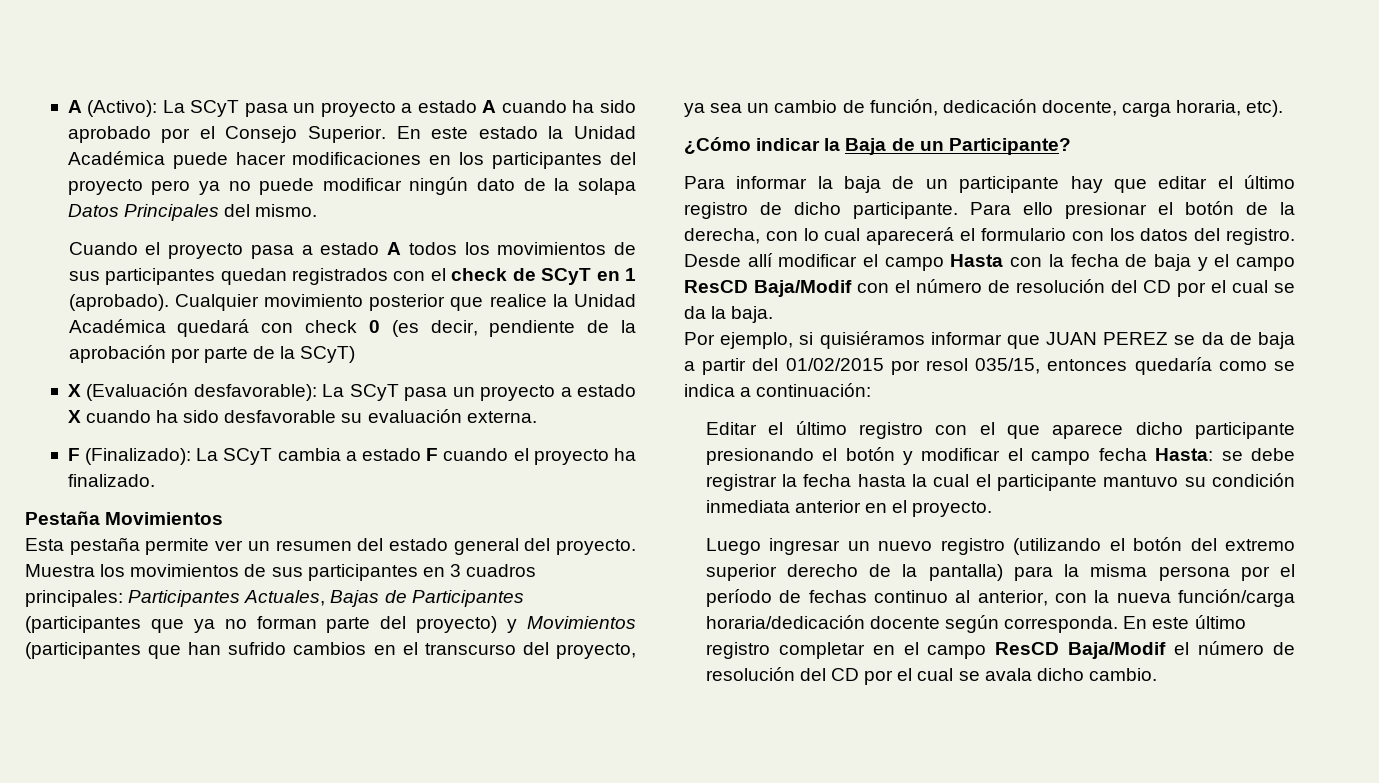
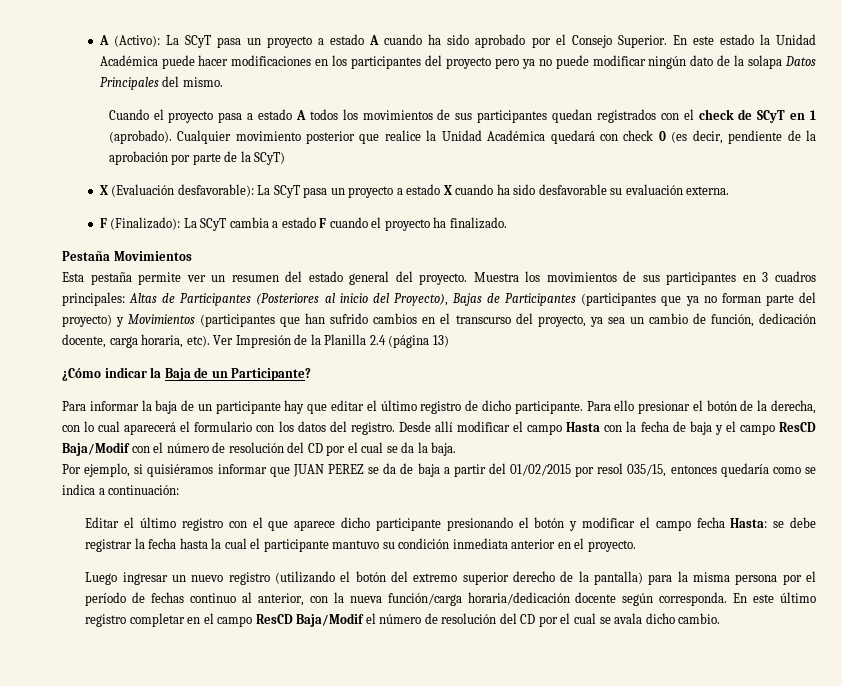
- Muestra los movimientos de sus participantes en 3 cuadros principales: Participantes Actuales, Bajas de Participantes (participantes que ya no forman parte del proyecto) y Movimientos (participantes que han sufrido cambios en el transcurso del proyecto, ya sea un cambio de función, dedicación docente, carga horaria, etc).
+ Muestra los movimientos de sus participantes en 3 cuadros principales: Altas de Participantes (Posteriores al inicio del Proyecto), Bajas de Participantes (participantes que ya no forman parte del proyecto) y Movimientos (participantes que han sufrido cambios en el transcurso del proyecto, ya sea un cambio de función, dedicación docente, carga horaria, etc). Ver Impresión de la Planilla 2.4 (página 13)

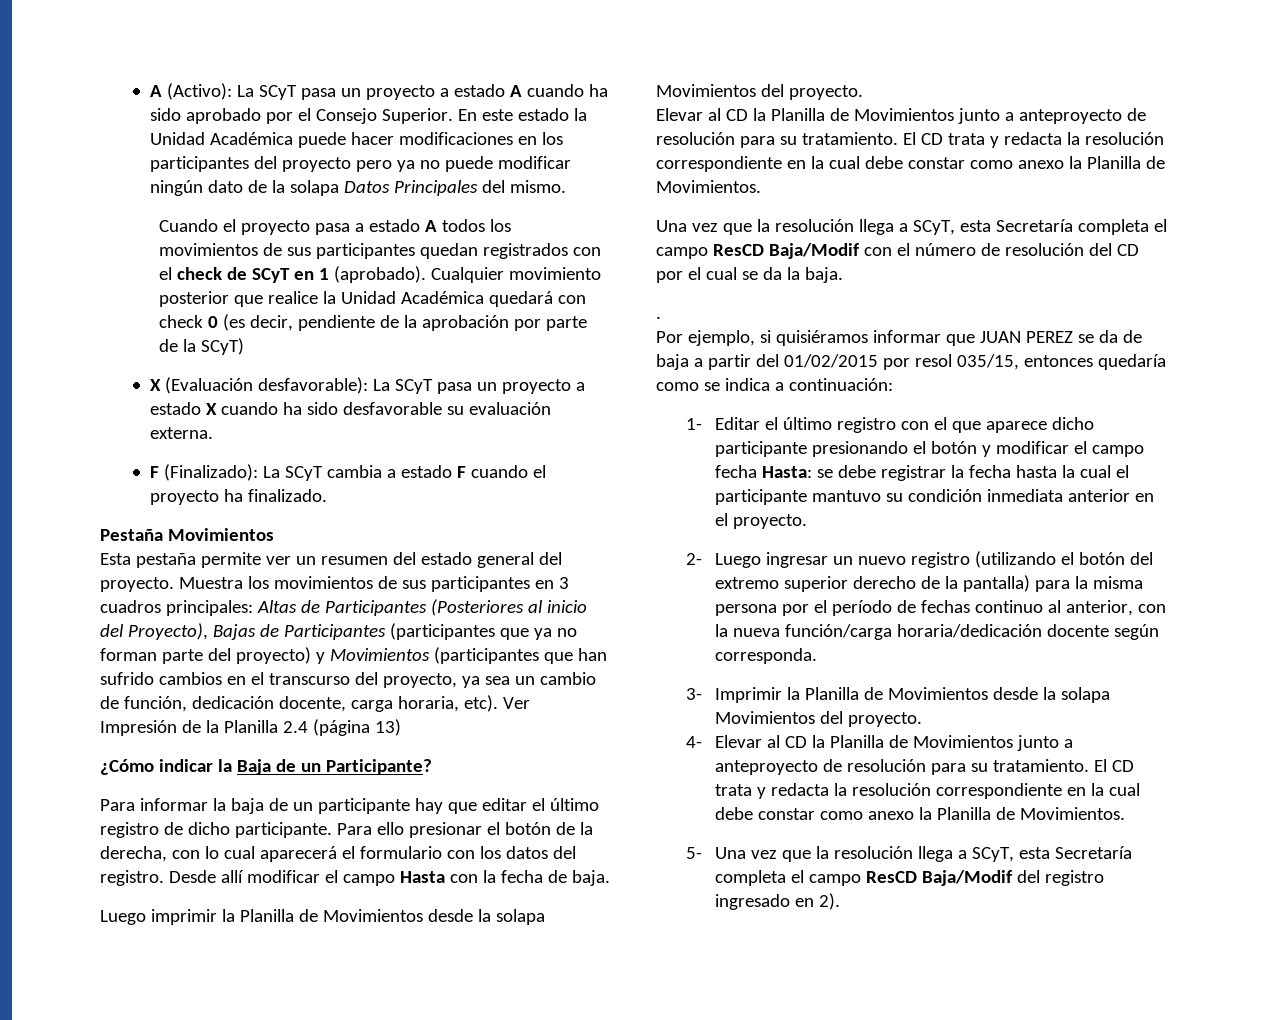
- Desde allí modificar el campo Hasta con la fecha de baja y el campo ResCD Baja/Modif con el número de resolución del CD por el cual se da la baja.
+ Desde allí modificar el campo Hasta con la fecha de baja.
+ Luego imprimir la Planilla de Movimientos desde la solapa Movimientos del proyecto.
+ Elevar al CD la Planilla de Movimientos junto a anteproyecto de resolución para su tratamiento. El CD trata y redacta la resolución correspondiente en la cual debe constar como anexo la Planilla de Movimientos.
+ Una vez que la resolución llega a SCyT, esta Secretaría completa el campo ResCD Baja/Modif con el número de resolución del CD por el cual se da la baja.
+ .
- Editar el último registro con el que aparece dicho participante presionando el botón y modificar el campo fecha Hasta: se debe registrar la fecha hasta la cual el participante mantuvo su condición inmediata anterior en el proyecto.
+ 1- Editar el último registro con el que aparece dicho participante presionando el botón y modificar el campo fecha Hasta: se debe registrar la fecha hasta la cual el participante mantuvo su condición inmediata anterior en el proyecto.
- Luego ingresar un nuevo registro (utilizando el botón del extremo superior derecho de la pantalla) para la misma persona por el período de fechas continuo al anterior, con la nueva función/carga horaria/dedicación docente según corresponda. En este último registro completar en el campo ResCD Baja/Modif el número de resolución del CD por el cual se avala dicho cambio.
+ 2- Luego ingresar un nuevo registro (utilizando el botón del extremo superior derecho de la pantalla) para la misma persona por el período de fechas continuo al anterior, con la nueva función/carga horaria/dedicación docente según corresponda.
+ 3- Imprimir la Planilla de Movimientos desde la solapa Movimientos del proyecto.
+ 4- Elevar al CD la Planilla de Movimientos junto a anteproyecto de resolución para su tratamiento. El CD trata y redacta la resolución correspondiente en la cual debe constar como anexo la Planilla de Movimientos.
+ 5- Una vez que la resolución llega a SCyT, esta Secretaría completa el campo ResCD Baja/Modif del registro ingresado en 2).

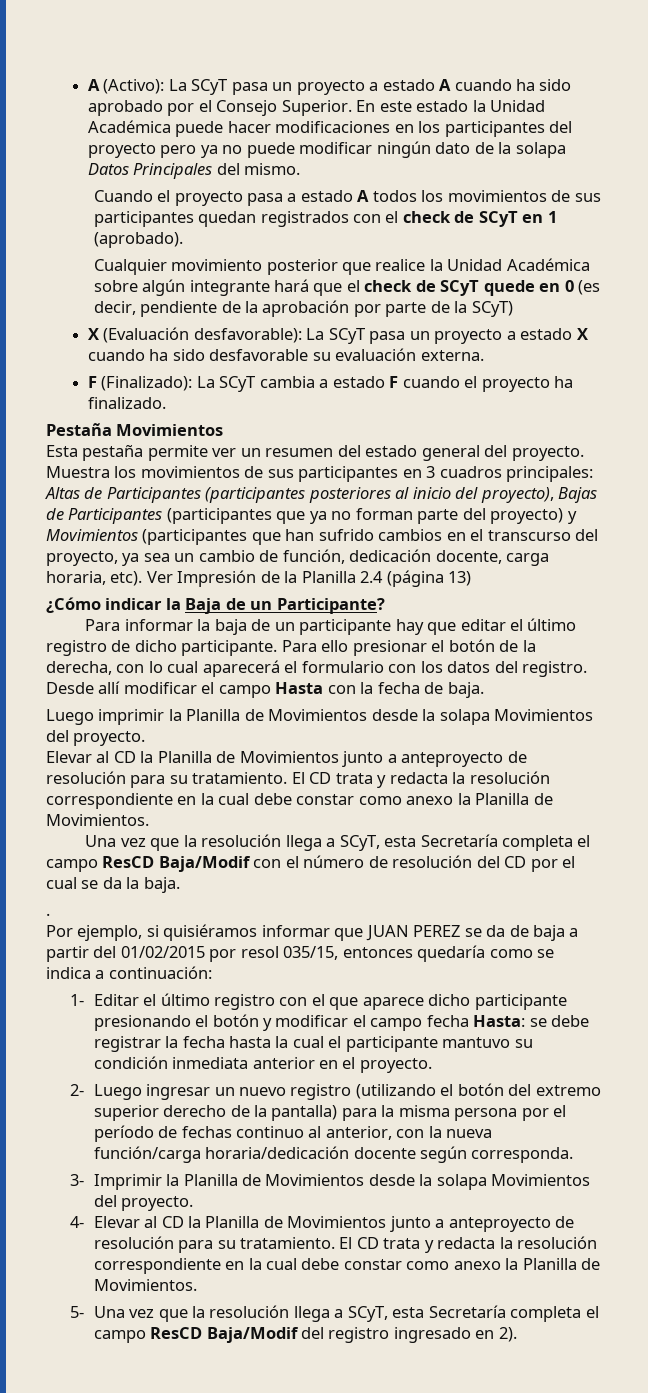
- Cuando el proyecto pasa a estado A todos los movimientos de sus participantes quedan registrados con el check de SCyT en 1 (aprobado). Cualquier movimiento posterior que realice la Unidad Académica quedará con check 0 (es decir, pendiente de la aprobación por parte de la SCyT)
+ Cuando el proyecto pasa a estado A todos los movimientos de sus participantes quedan registrados con el check de SCyT en 1 (aprobado).
+ Cualquier movimiento posterior que realice la Unidad Académica sobre algún integrante hará que el check de SCyT quede en 0 (es decir, pendiente de la aprobación por parte de la SCyT)
- Muestra los movimientos de sus participantes en 3 cuadros principales: Altas de Participantes (Posteriores al inicio del Proyecto), Bajas de Participantes (participantes que ya no forman parte del proyecto) y Movimientos (participantes que han sufrido cambios en el transcurso del proyecto, ya sea un cambio de función, dedicación docente, carga horaria, etc).
+ Muestra los movimientos de sus participantes en 3 cuadros principales: Altas de Participantes (participantes posteriores al inicio del proyecto), Bajas de Participantes (participantes que ya no forman parte del proyecto) y Movimientos (participantes que han sufrido cambios en el transcurso del proyecto, ya sea un cambio de función, dedicación docente, carga horaria, etc).

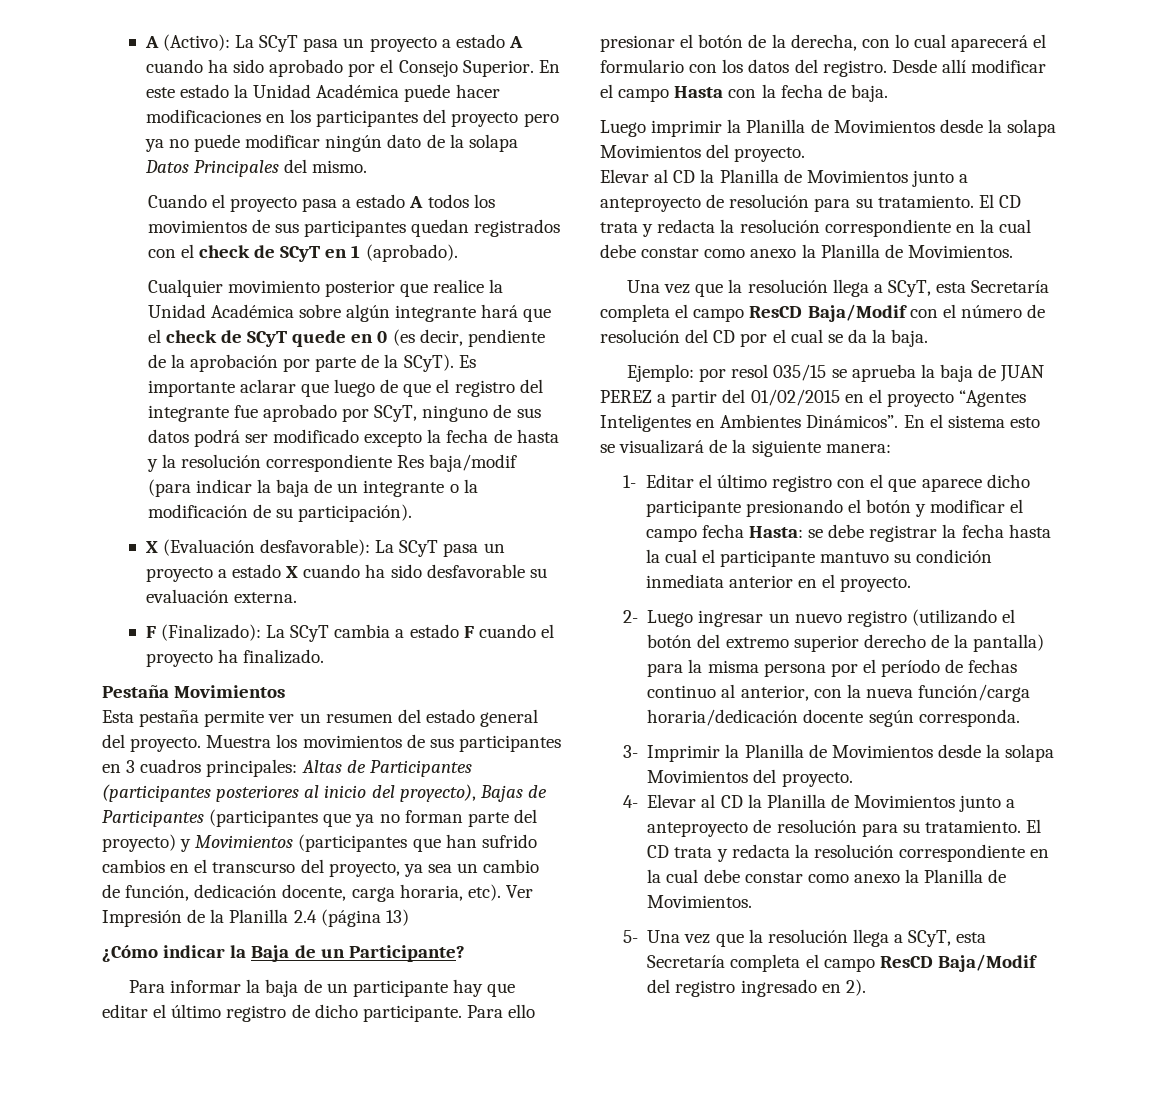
- Cualquier movimiento posterior que realice la Unidad Académica sobre algún integrante hará que el check de SCyT quede en 0 (es decir, pendiente de la aprobación por parte de la SCyT)
+ Cualquier movimiento posterior que realice la Unidad Académica sobre algún integrante hará que el check de SCyT quede en 0 (es decir, pendiente de la aprobación por parte de la SCyT). Es importante aclarar que luego de que el registro del integrante fue aprobado por SCyT, ninguno de sus datos podrá ser modificado excepto la fecha de hasta y la resolución correspondiente Res baja/modif (para indicar la baja de un integrante o la modificación de su participación).
- .
- Por ejemplo, si quisiéramos informar que JUAN PEREZ se da de baja a partir del 01/02/2015 por resol 035/15, entonces quedaría como se indica a continuación:
+ Ejemplo: por resol 035/15 se aprueba la baja de JUAN PEREZ a partir del 01/02/2015 en el proyecto “Agentes Inteligentes en Ambientes Dinámicos”. En el sistema esto se visualizará de la siguiente manera:

